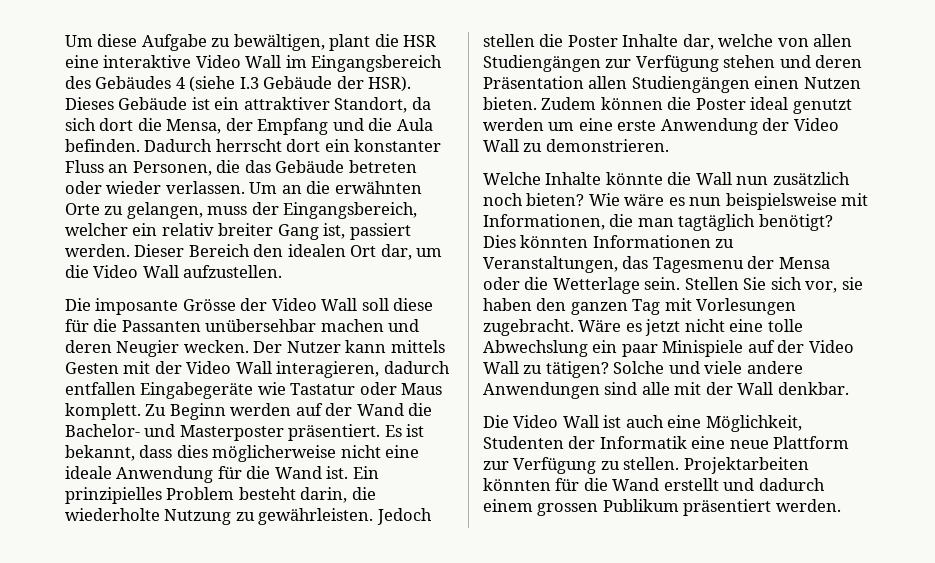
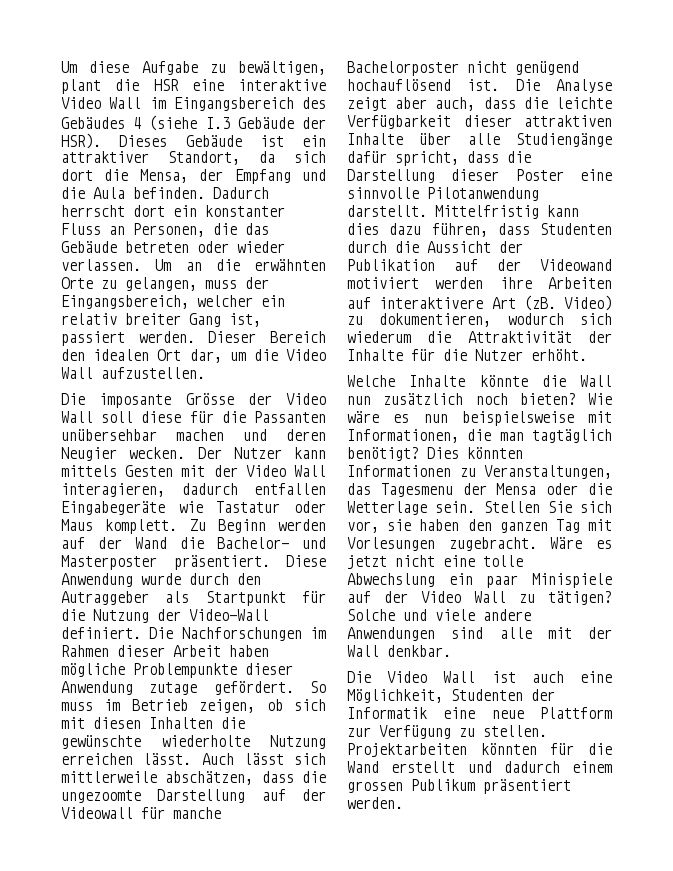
- Es ist bekannt, dass dies möglicherweise nicht eine ideale Anwendung für die Wand ist. Ein prinzipielles Problem besteht darin, die wiederholte Nutzung zu gewährleisten. Jedoch stellen die Poster Inhalte dar, welche von allen Studiengängen zur Verfügung stehen und deren Präsentation allen Studiengängen einen Nutzen bieten. Zudem können die Poster ideal genutzt werden um eine erste Anwendung der Video Wall zu demonstrieren.
+ Diese Anwendung wurde durch den Autraggeber als Startpunkt für die Nutzung der Video-Wall definiert. Die Nachforschungen im Rahmen dieser Arbeit haben mögliche Problempunkte dieser Anwendung zutage gefördert. So muss im Betrieb zeigen, ob sich mit diesen Inhalten die gewünschte wiederholte Nutzung erreichen lässt. Auch lässt sich mittlerweile abschätzen, dass die ungezoomte Darstellung auf der Videowall für manche Bachelorposter nicht genügend hochauflösend ist. Die Analyse zeigt aber auch, dass die leichte Verfügbarkeit dieser attraktiven Inhalte über alle Studiengänge dafür spricht, dass die Darstellung dieser Poster eine sinnvolle Pilotanwendung darstellt. Mittelfristig kann dies dazu führen, dass Studenten durch die Aussicht der Publikation auf der Videowand motiviert werden ihre Arbeiten auf interaktivere Art (zB. Video) zu dokumentieren, wodurch sich wiederum die Attraktivität der Inhalte für die Nutzer erhöht.

